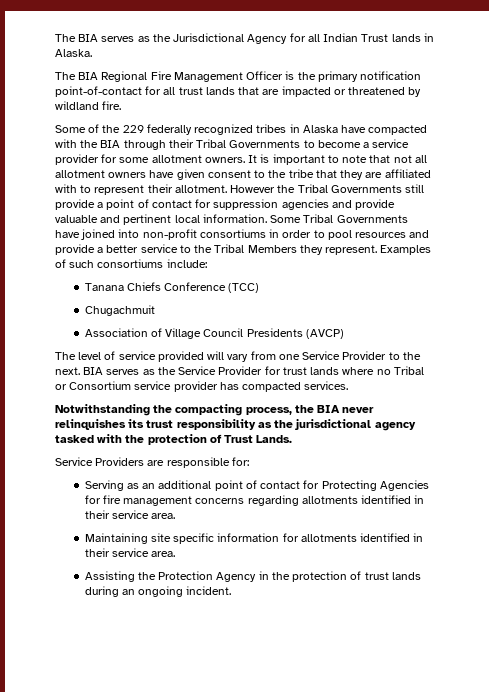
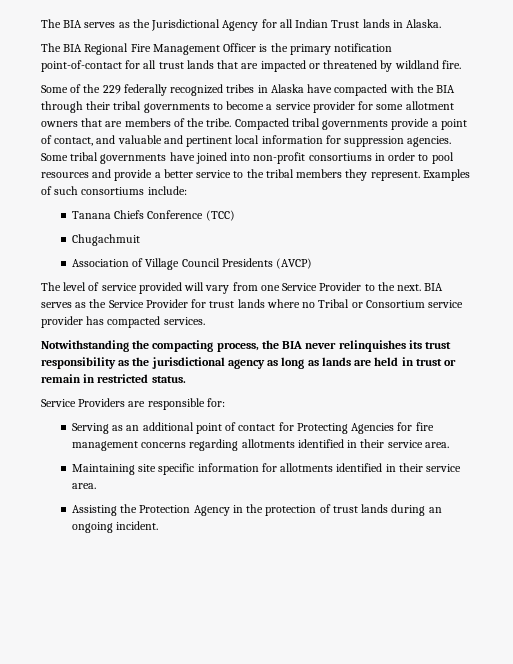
- Some of the 229 federally recognized tribes in Alaska have compacted with the BIA through their Tribal Governments to become a service provider for some allotment owners. It is important to note that not all allotment owners have given consent to the tribe that they are affiliated with to represent their allotment. However the Tribal Governments still provide a point of contact for suppression agencies and provide valuable and pertinent local information. Some Tribal Governments have joined into non-profit consortiums in order to pool resources and provide a better service to the Tribal Members they represent.
+ Some of the 229 federally recognized tribes in Alaska have compacted with the BIA through their tribal governments to become a service provider for some allotment owners that are members of the tribe. Compacted tribal governments provide a point of contact, and valuable and pertinent local information for suppression agencies. Some tribal governments have joined into non-profit consortiums in order to pool resources and provide a better service to the tribal members they represent.
- Notwithstanding the compacting process, the BIA never relinquishes its trust responsibility as the jurisdictional agency tasked with the protection of Trust Lands.
+ Notwithstanding the compacting process, the BIA never relinquishes its trust responsibility as the jurisdictional agency as long as lands are held in trust or remain in restricted status.

